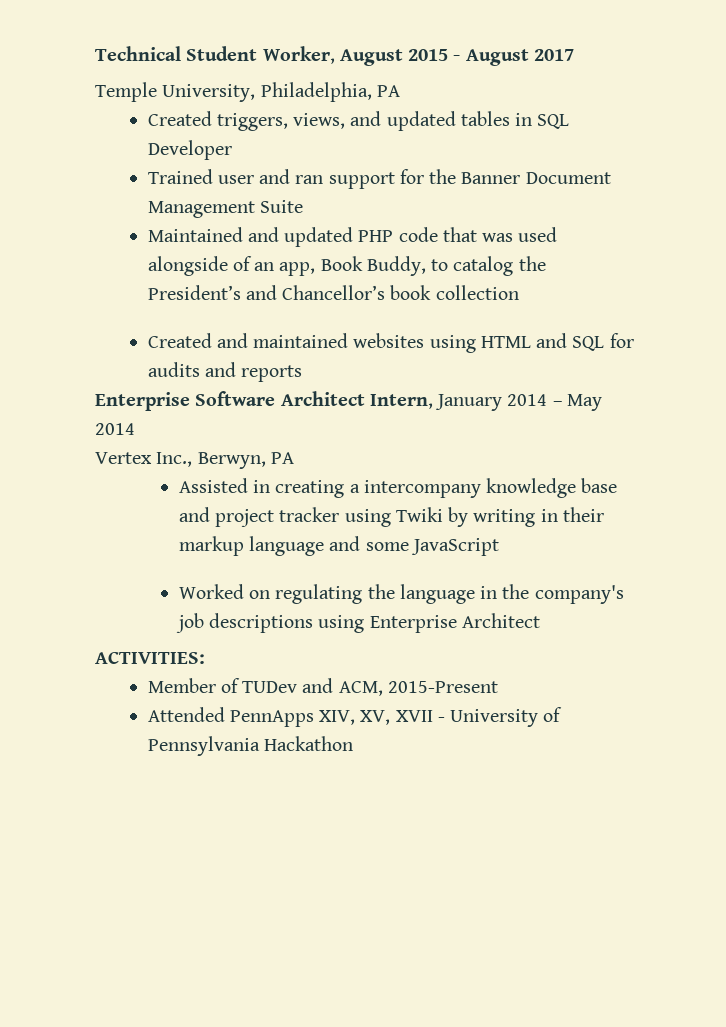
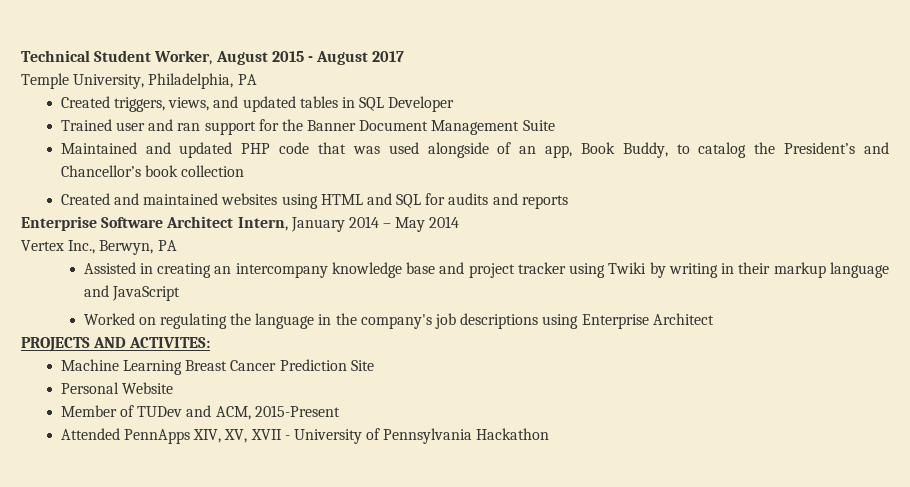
- Assisted in creating a intercompany knowledge base and project tracker using Twiki by writing in their markup language and some JavaScript
+ Assisted in creating an intercompany knowledge base and project tracker using Twiki by writing in their markup language and JavaScript
- ACTIVITIES:
+ PROJECTS AND ACTIVITES:
+ Machine Learning Breast Cancer Prediction Site
+ Personal Website

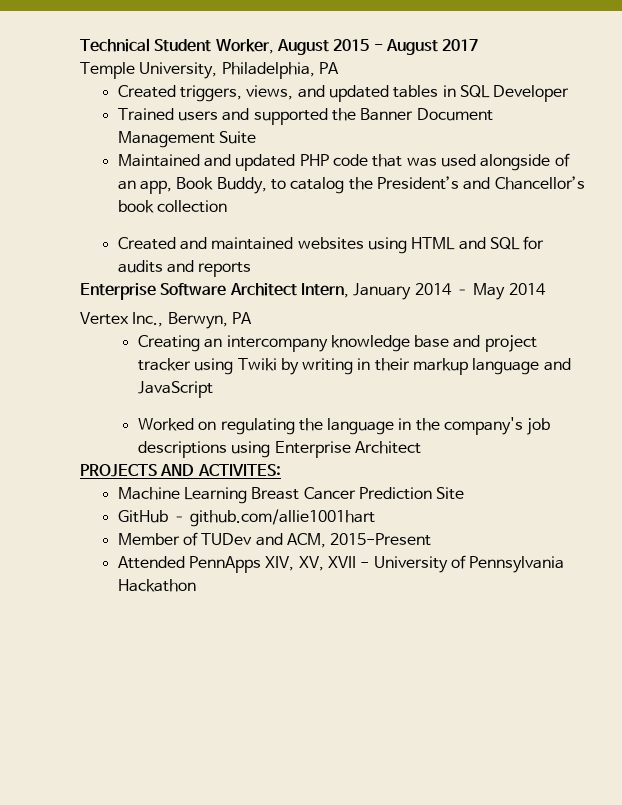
- Trained user and ran support for the Banner Document Management Suite
+ Trained users and supported the Banner Document Management Suite
- Assisted in creating an intercompany knowledge base and project tracker using Twiki by writing in their markup language and JavaScript
+ Creating an intercompany knowledge base and project tracker using Twiki by writing in their markup language and JavaScript
- Personal Website
+ GitHub – github.com/allie1001hart

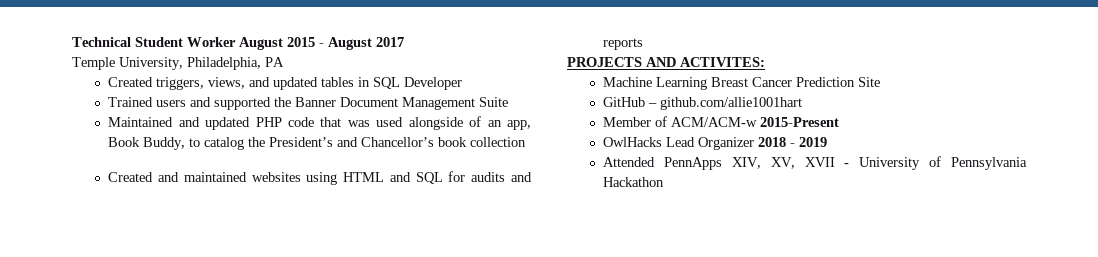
- Technical Student Worker, August 2015 - August 2017
+ Technical Student Worker August 2015 - August 2017
- Enterprise Software Architect Intern, January 2014 – May 2014
- Vertex Inc., Berwyn, PA
- Creating an intercompany knowledge base and project tracker using Twiki by writing in their markup language and JavaScript
- Worked on regulating the language in the company's job descriptions using Enterprise Architect
- Member of TUDev and ACM, 2015-Present
+ Member of ACM/ACM-w 2015-Present
+ OwlHacks Lead Organizer 2018 - 2019

